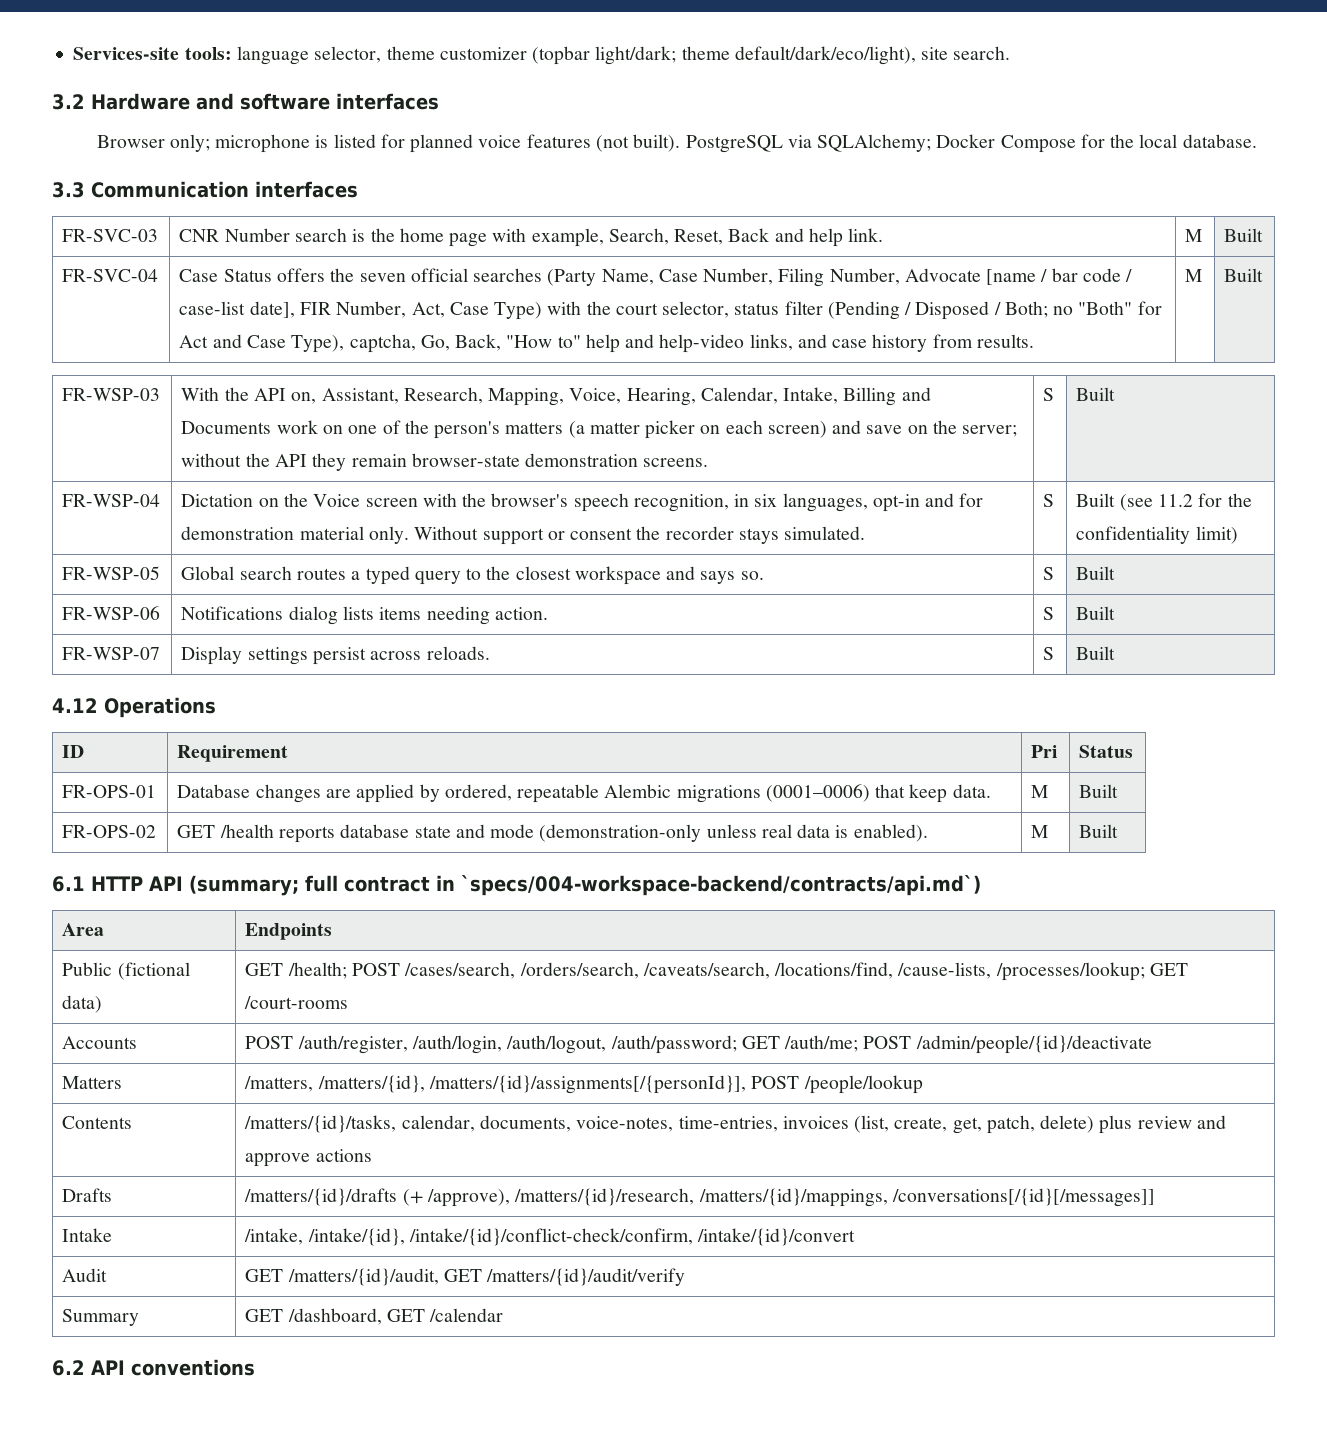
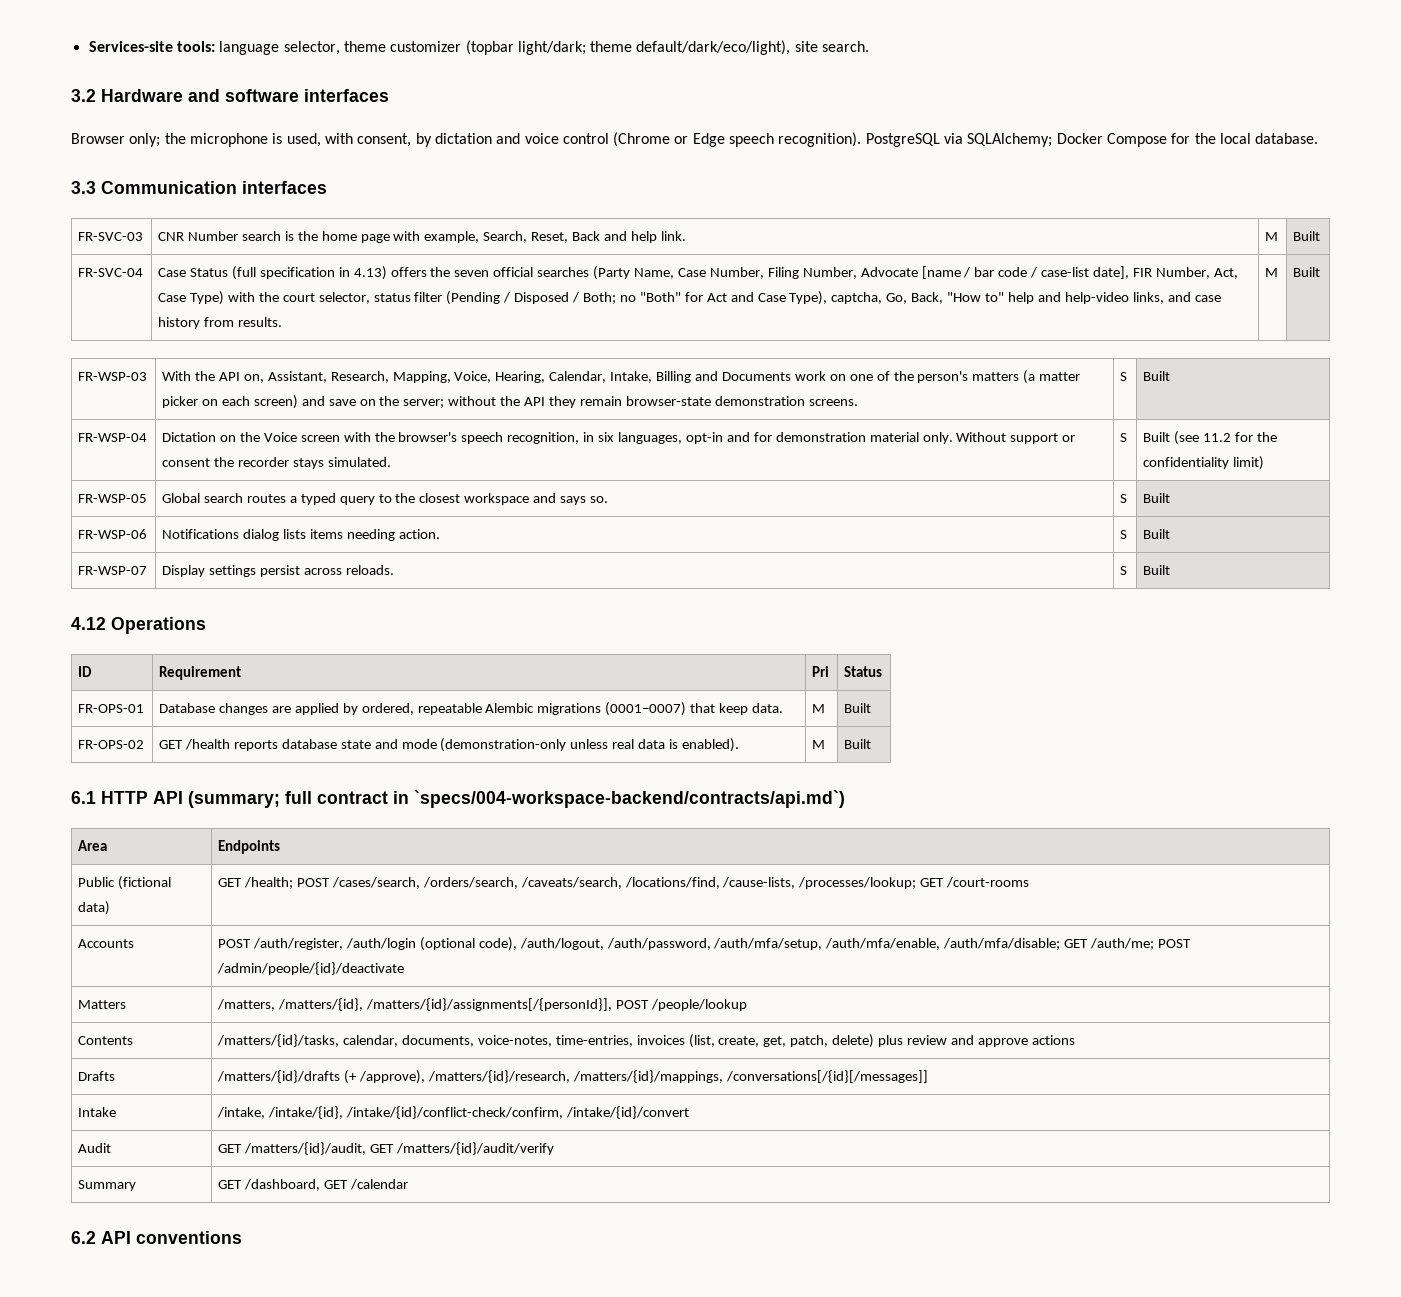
- Browser only; microphone is listed for planned voice features (not built).
+ Browser only; the microphone is used, with consent, by dictation and voice control (Chrome or Edge speech recognition).
- Case Status offers the seven official searches (Party Name, Case Number, Filing Number, Advocate [name / bar code / case-list date], FIR Number, Act, Case Type) with the court selector, status filter (Pending / Disposed / Both; no "Both" for Act and Case Type), captcha, Go, Back, "How to" help and help-video links, and case history from results.
+ Case Status (full specification in 4.13) offers the seven official searches (Party Name, Case Number, Filing Number, Advocate [name / bar code / case-list date], FIR Number, Act, Case Type) with the court selector, status filter (Pending / Disposed / Both; no "Both" for Act and Case Type), captcha, Go, Back, "How to" help and help-video links, and case history from results.
- FR-OPS-01 | Database changes are applied by ordered, repeatable Alembic migrations (0001–0006) that keep data. | M | Built
+ FR-OPS-01 | Database changes are applied by ordered, repeatable Alembic migrations (0001–0007) that keep data. | M | Built
- Accounts | POST /auth/register, /auth/login, /auth/logout, /auth/password; GET /auth/me; POST /admin/people/{id}/deactivate
+ Accounts | POST /auth/register, /auth/login (optional code), /auth/logout, /auth/password, /auth/mfa/setup, /auth/mfa/enable, /auth/mfa/disable; GET /auth/me; POST /admin/people/{id}/deactivate

